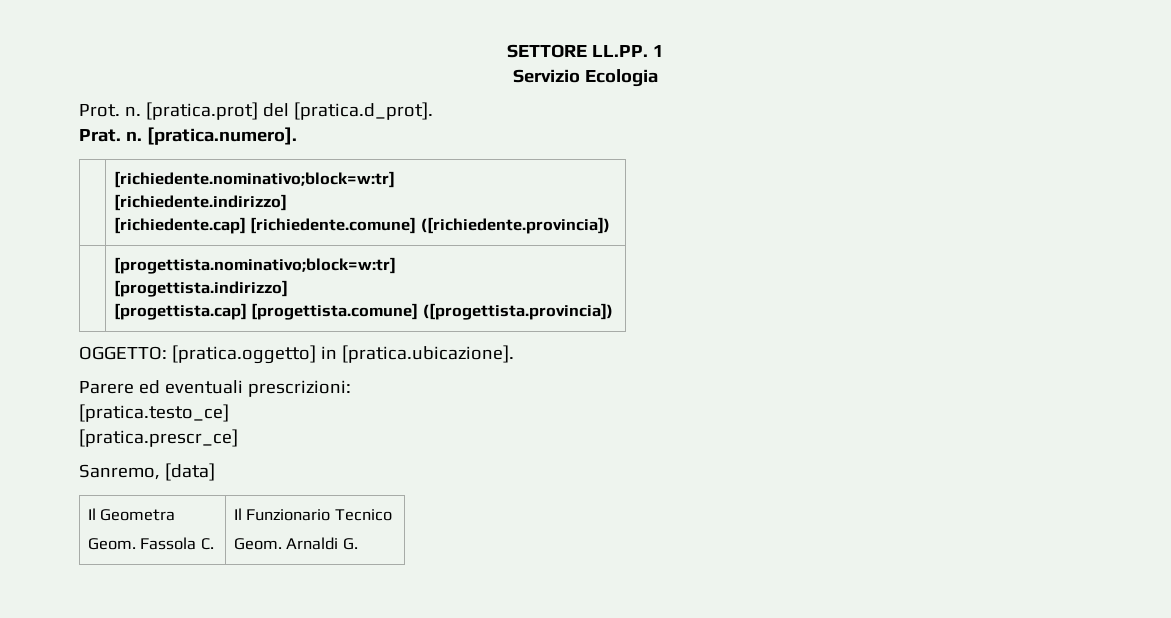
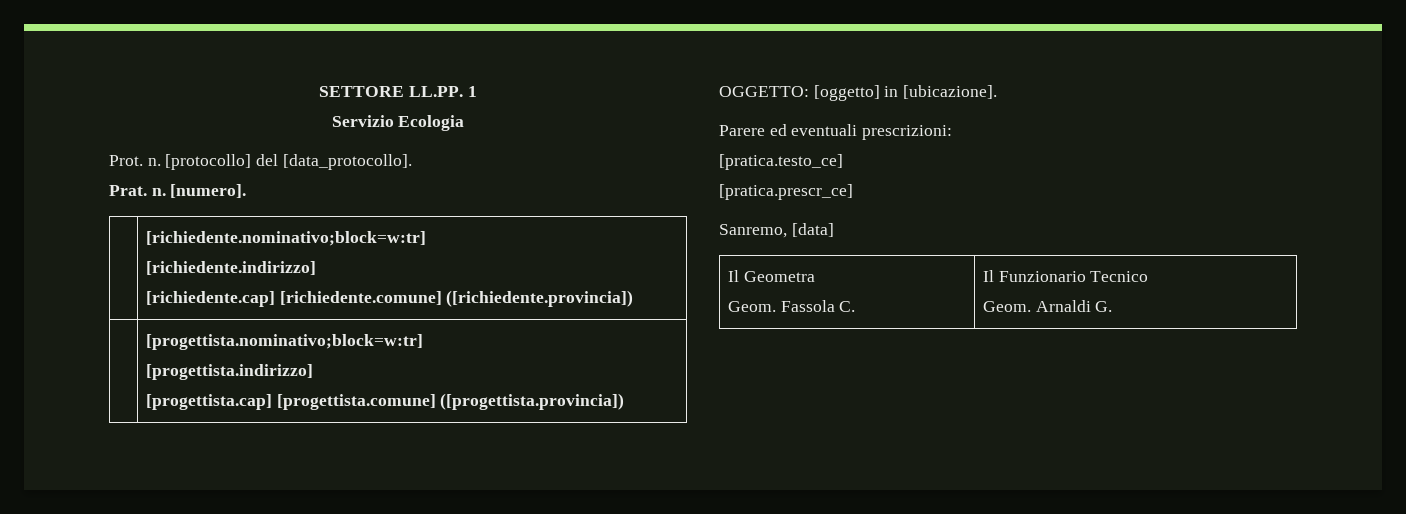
- [pratica.prot] del [pratica.d_prot].
+ [protocollo] del [data_protocollo].
- [pratica.numero].
+ [numero].
- OGGETTO: [pratica.oggetto] in [pratica.ubicazione].
+ OGGETTO: [oggetto] in [ubicazione].

